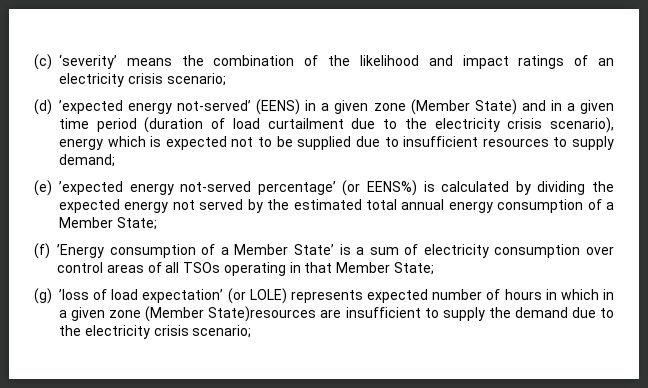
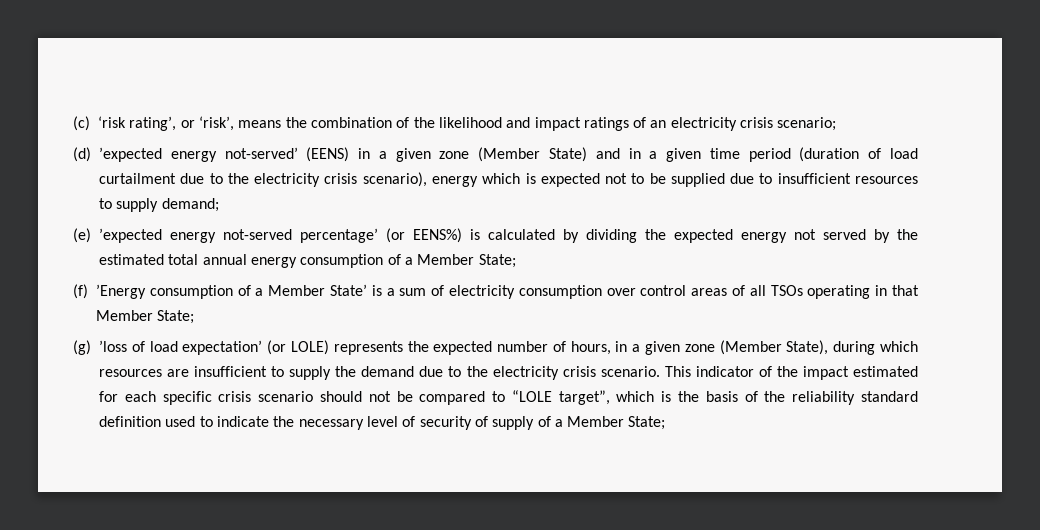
- (c) ‘severity’ means the combination of the likelihood and impact ratings of an electricity crisis scenario;
+ (c) ‘risk rating’, or ‘risk’, means the combination of the likelihood and impact ratings of an electricity crisis scenario;
- (g) ’loss of load expectation’ (or LOLE) represents expected number of hours in which in a given zone (Member State)resources are insufficient to supply the demand due to the electricity crisis scenario;
+ (g) ’loss of load expectation’ (or LOLE) represents the expected number of hours, in a given zone (Member State), during which resources are insufficient to supply the demand due to the electricity crisis scenario. This indicator of the impact estimated for each specific crisis scenario should not be compared to “LOLE target”, which is the basis of the reliability standard definition used to indicate the necessary level of security of supply of a Member State;

